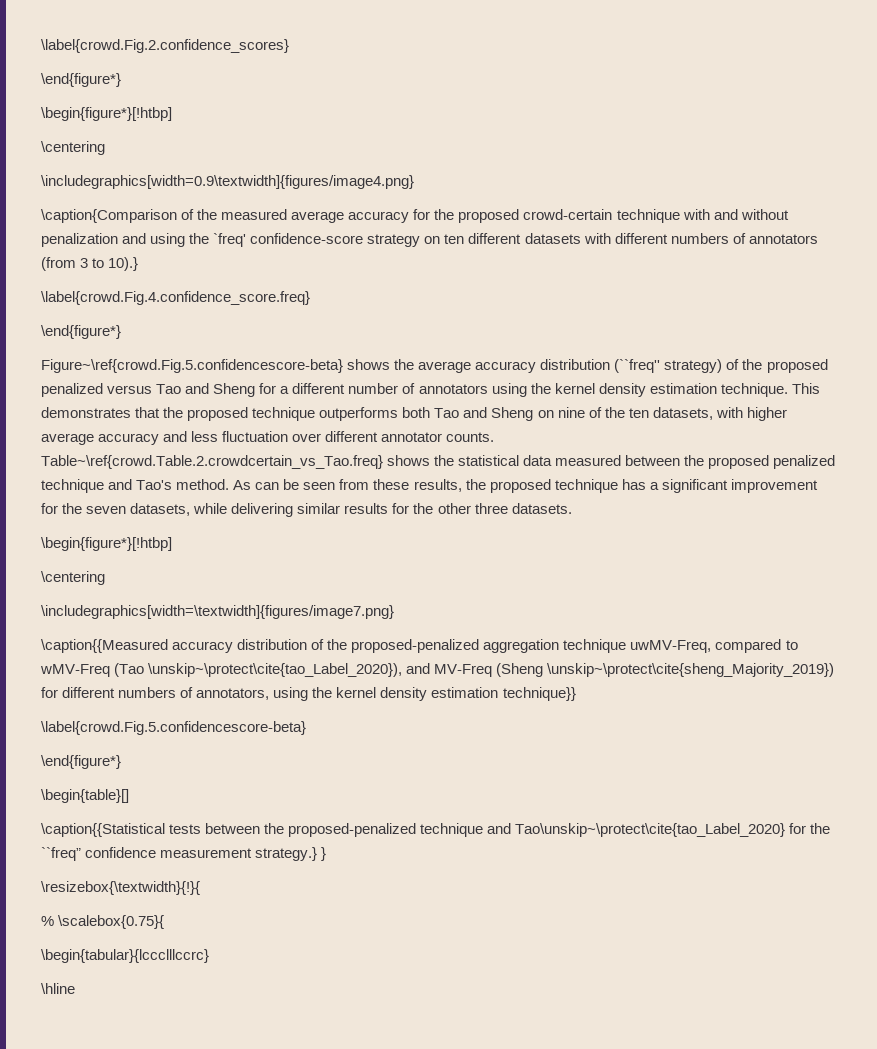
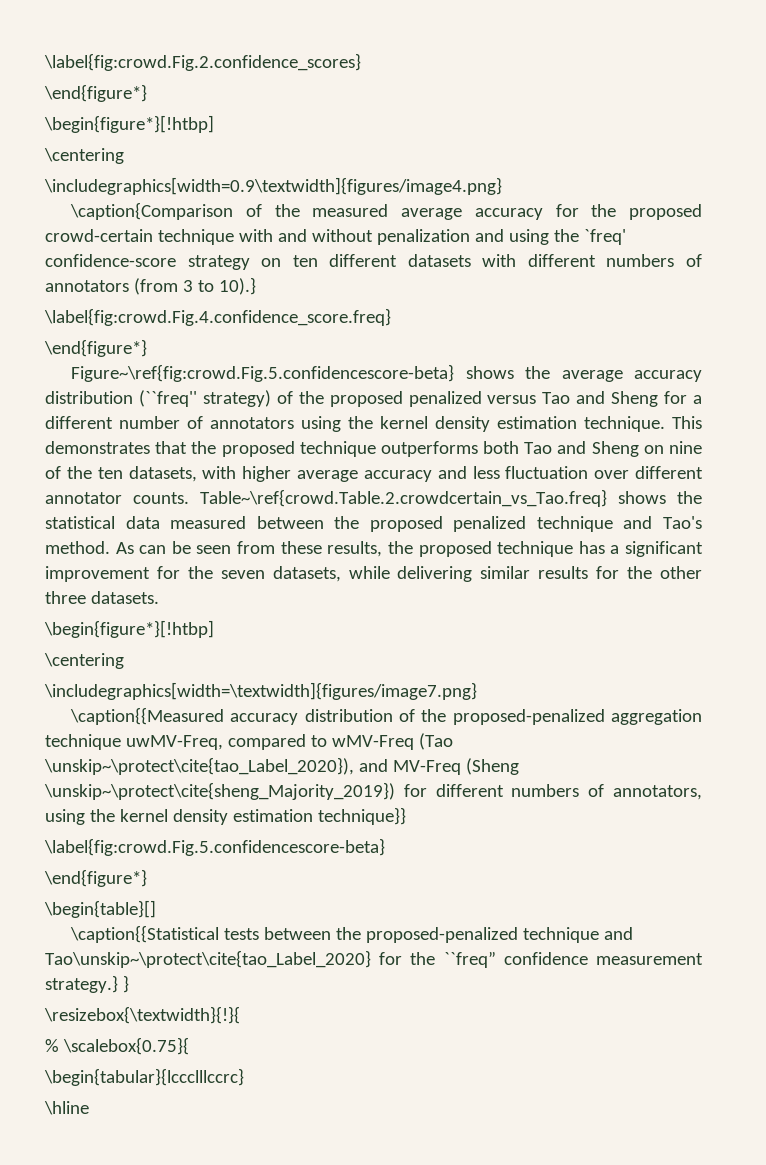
- \label{crowd.Fig.2.confidence_scores}
+ \label{fig:crowd.Fig.2.confidence_scores}
- \label{crowd.Fig.4.confidence_score.freq}
+ \label{fig:crowd.Fig.4.confidence_score.freq}
  \end{figure*}
- Figure~\ref{crowd.Fig.5.confidencescore-beta} shows the average accuracy distribution (``freq'' strategy) of the proposed penalized versus Tao and Sheng for a different number of annotators using the kernel density estimation technique.
+ Figure~\ref{fig:crowd.Fig.5.confidencescore-beta} shows the average accuracy distribution (``freq'' strategy) of the proposed penalized versus Tao and Sheng for a different number of annotators using the kernel density estimation technique.
- \label{crowd.Fig.5.confidencescore-beta}
+ \label{fig:crowd.Fig.5.confidencescore-beta}

